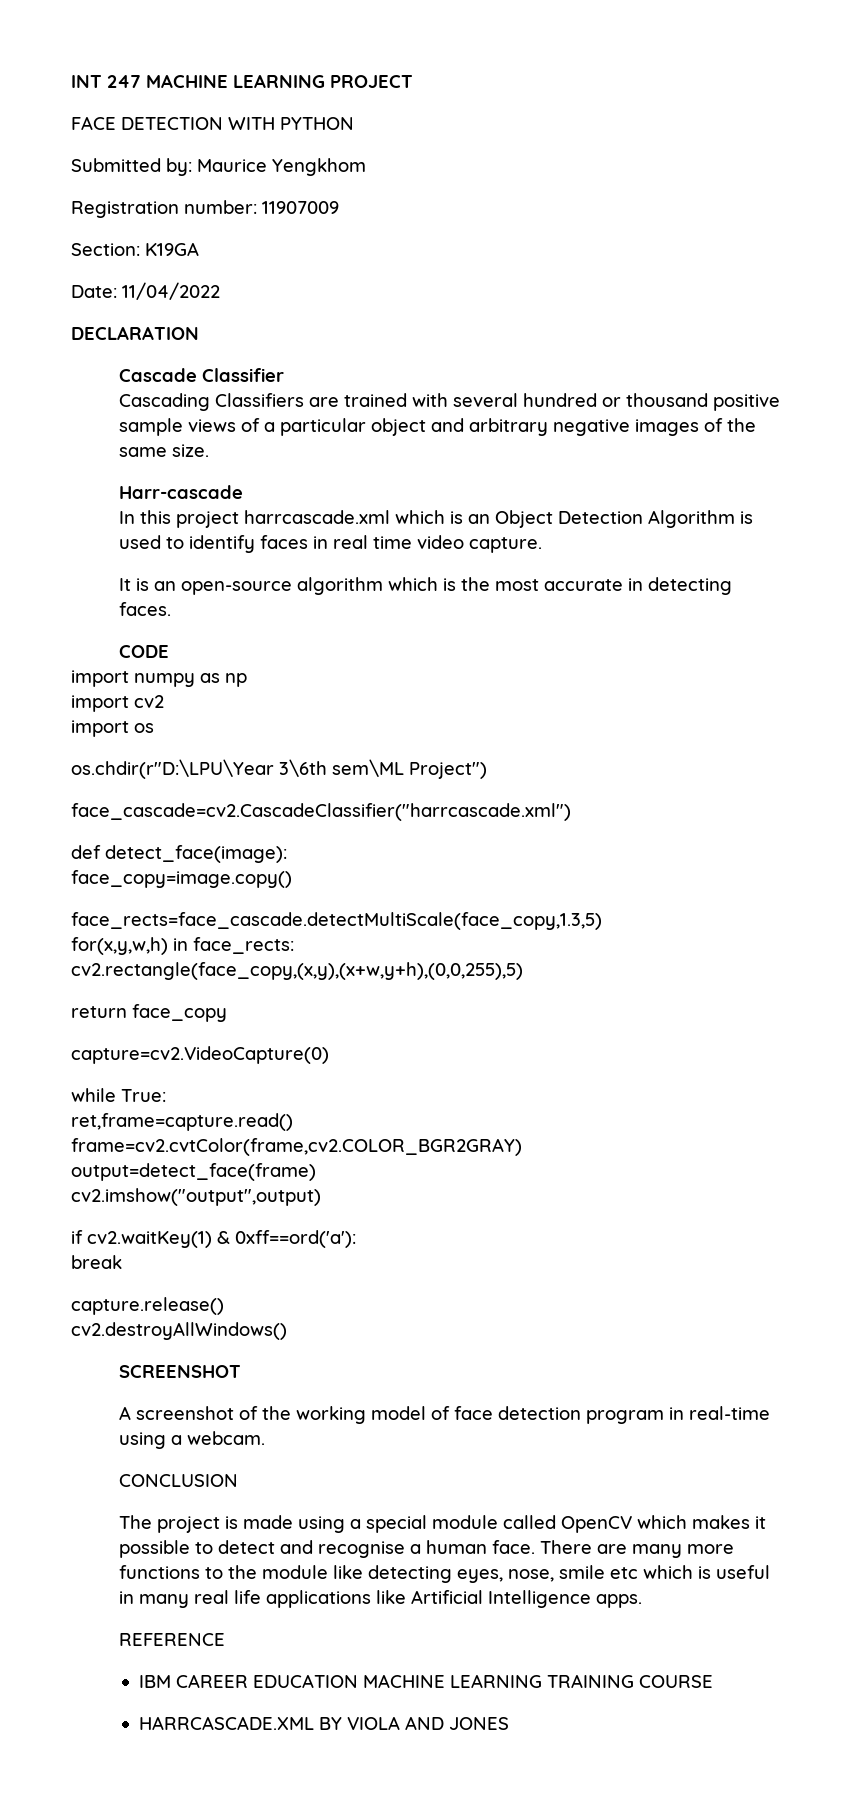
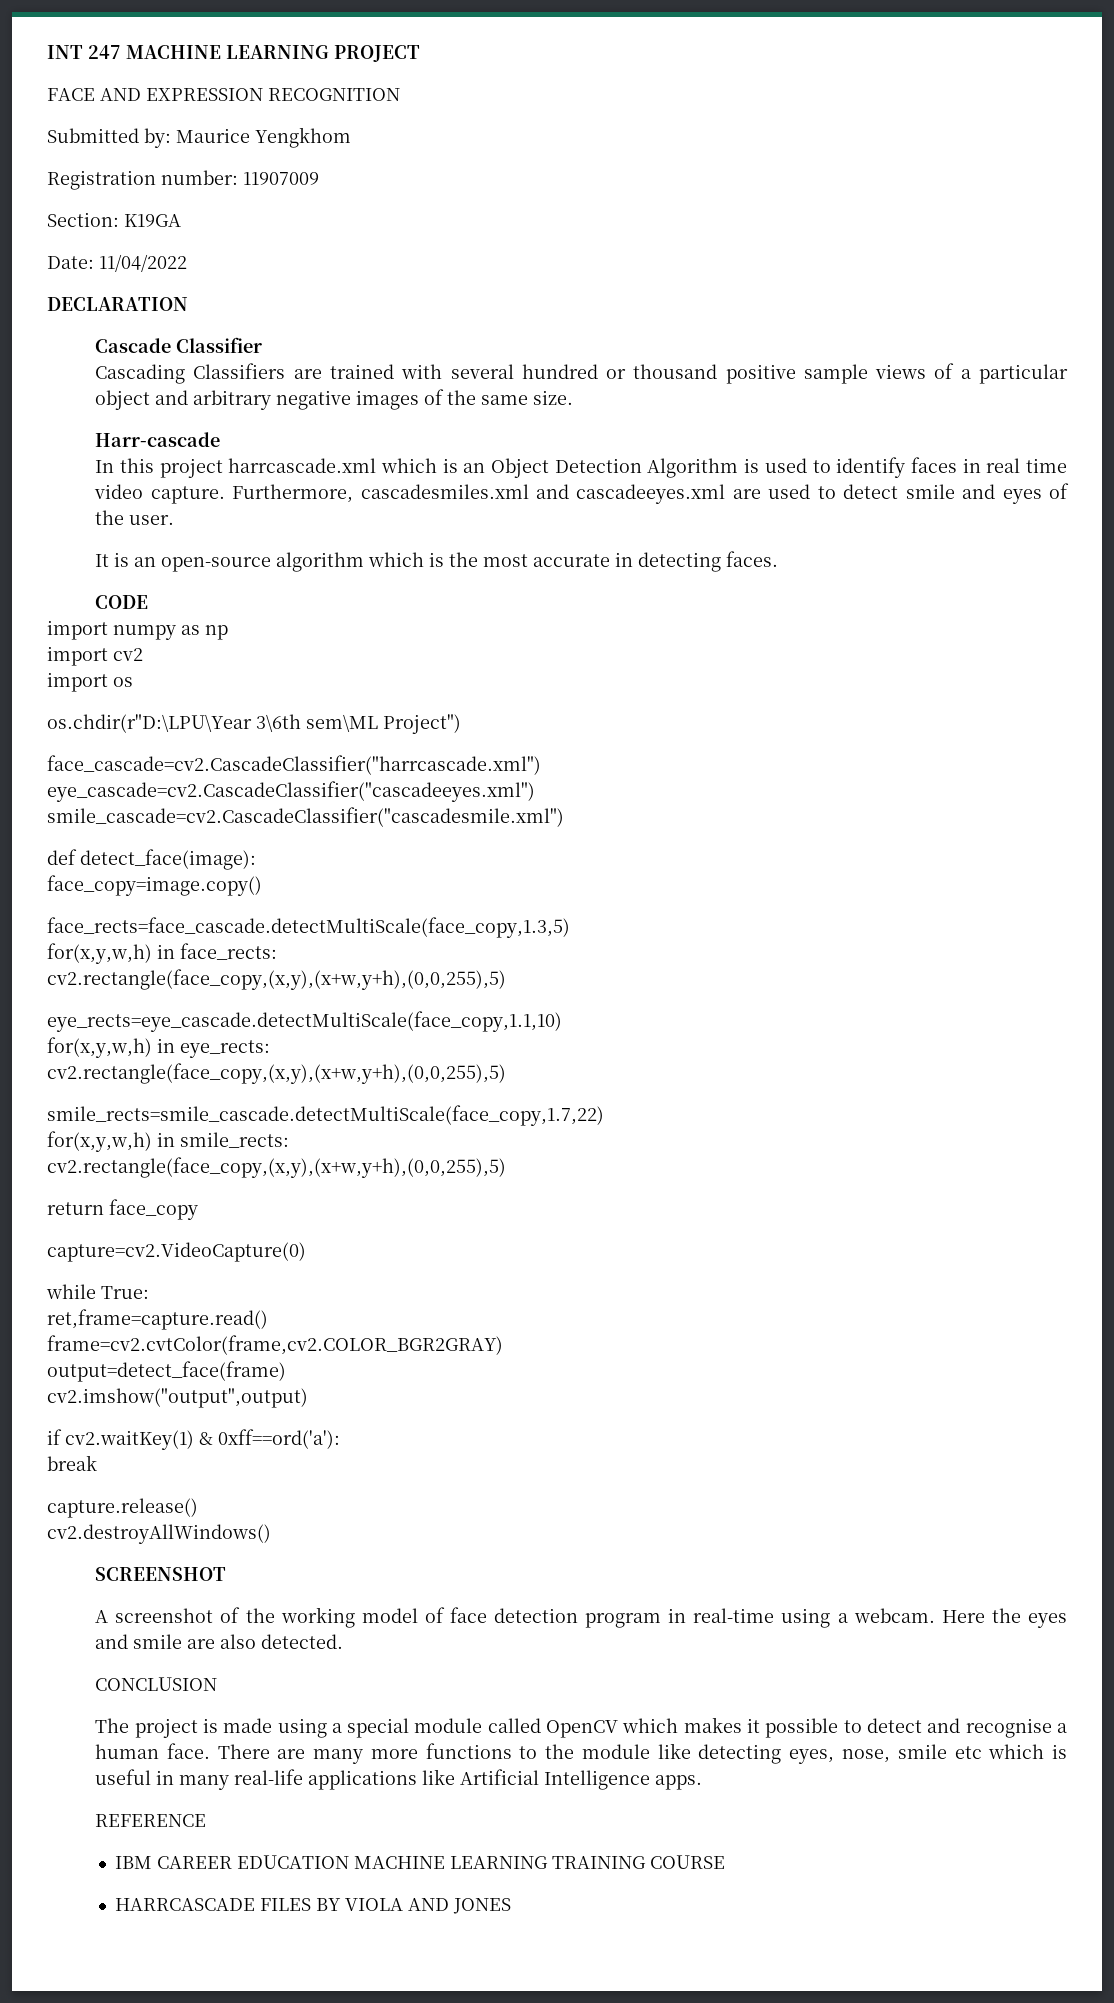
- FACE DETECTION WITH PYTHON
+ FACE AND EXPRESSION RECOGNITION
+ Furthermore, cascadesmiles.xml and cascadeeyes.xml are used to detect smile and eyes of the user.
+ eye_cascade=cv2.CascadeClassifier("cascadeeyes.xml")
+ smile_cascade=cv2.CascadeClassifier("cascadesmile.xml")
+ eye_rects=eye_cascade.detectMultiScale(face_copy,1.1,10)
+ for(x,y,w,h) in eye_rects:
+ cv2.rectangle(face_copy,(x,y),(x+w,y+h),(0,0,255),5)
+ smile_rects=smile_cascade.detectMultiScale(face_copy,1.7,22)
+ for(x,y,w,h) in smile_rects:
+ cv2.rectangle(face_copy,(x,y),(x+w,y+h),(0,0,255),5)
+ Here the eyes and smile are also detected.
- There are many more functions to the module like detecting eyes, nose, smile etc which is useful in many real life applications like Artificial Intelligence apps.
+ There are many more functions to the module like detecting eyes, nose, smile etc which is useful in many real-life applications like Artificial Intelligence apps.
- HARRCASCADE.XML BY VIOLA AND JONES
+ HARRCASCADE FILES BY VIOLA AND JONES

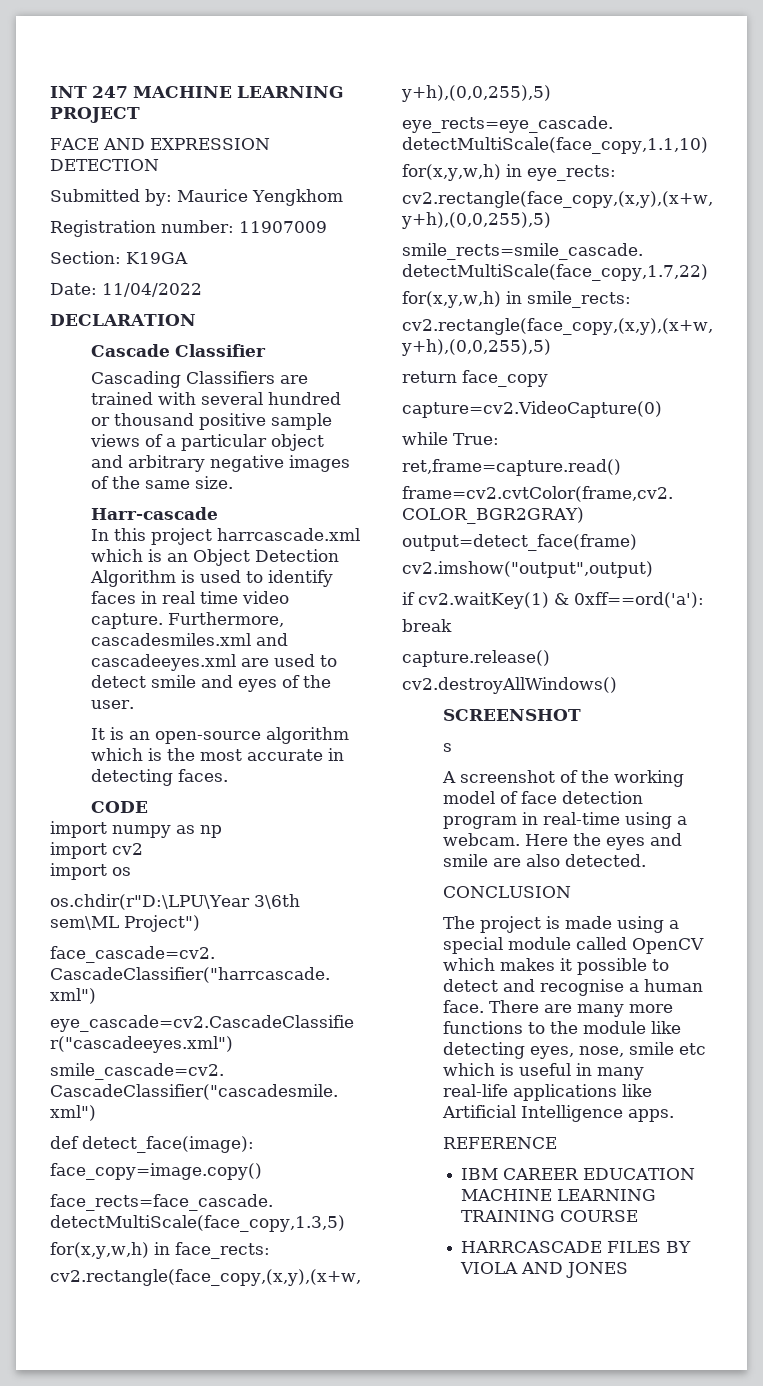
- FACE AND EXPRESSION RECOGNITION
+ FACE AND EXPRESSION DETECTION
+ s

